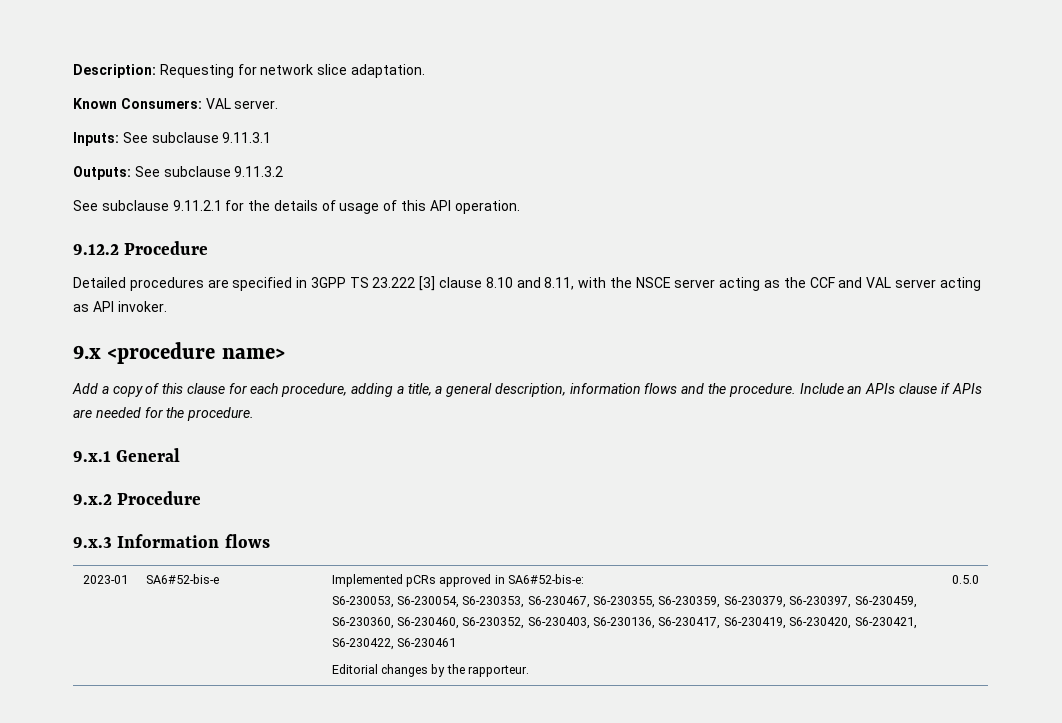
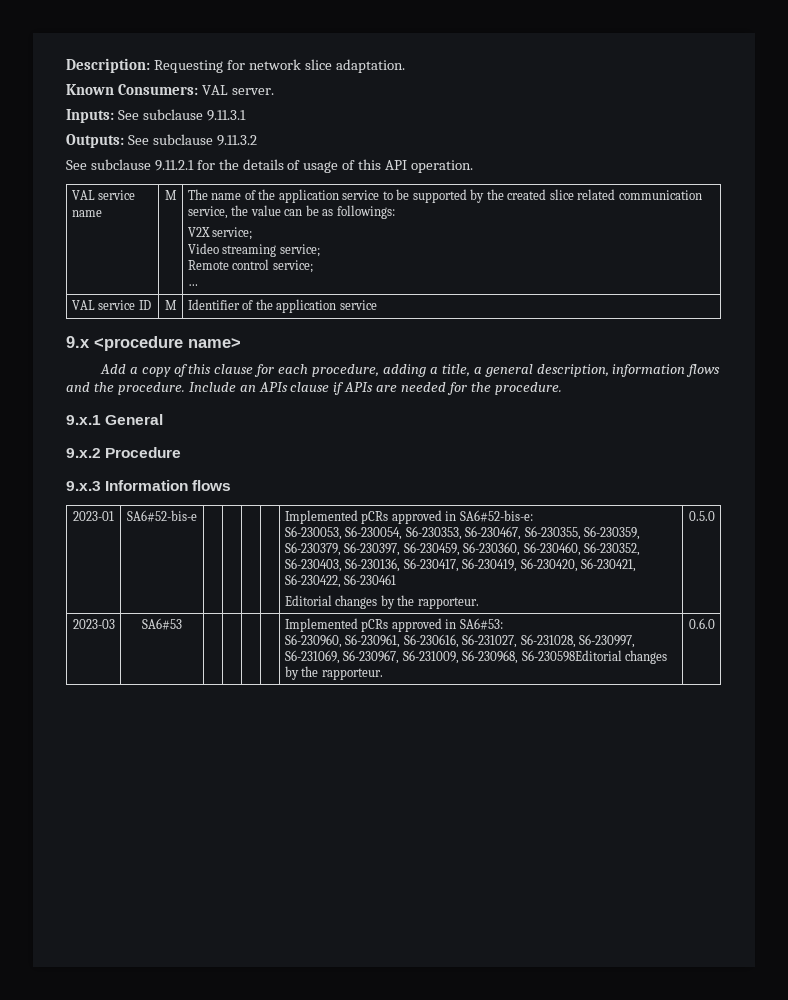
- 9.12.2 Procedure
- Detailed procedures are specified in 3GPP TS 23.222 [3] clause 8.10 and 8.11, with the NSCE server acting as the CCF and VAL server acting as API invoker.
+ VAL service name | M | The name of the application service to be supported by the created slice related communication service, the value can be as followings:
+ V2X service;
+ Video streaming service;
+ Remote control service;
+ …
+ VAL service ID | M | Identifier of the application service
+ 2023-03 | SA6#53 | | | | | Implemented pCRs approved in SA6#53:
+ S6-230960, S6-230961, S6-230616, S6-231027, S6-231028, S6-230997, S6-231069, S6-230967, S6-231009, S6-230968, S6-230598Editorial changes by the rapporteur. | 0.6.0

